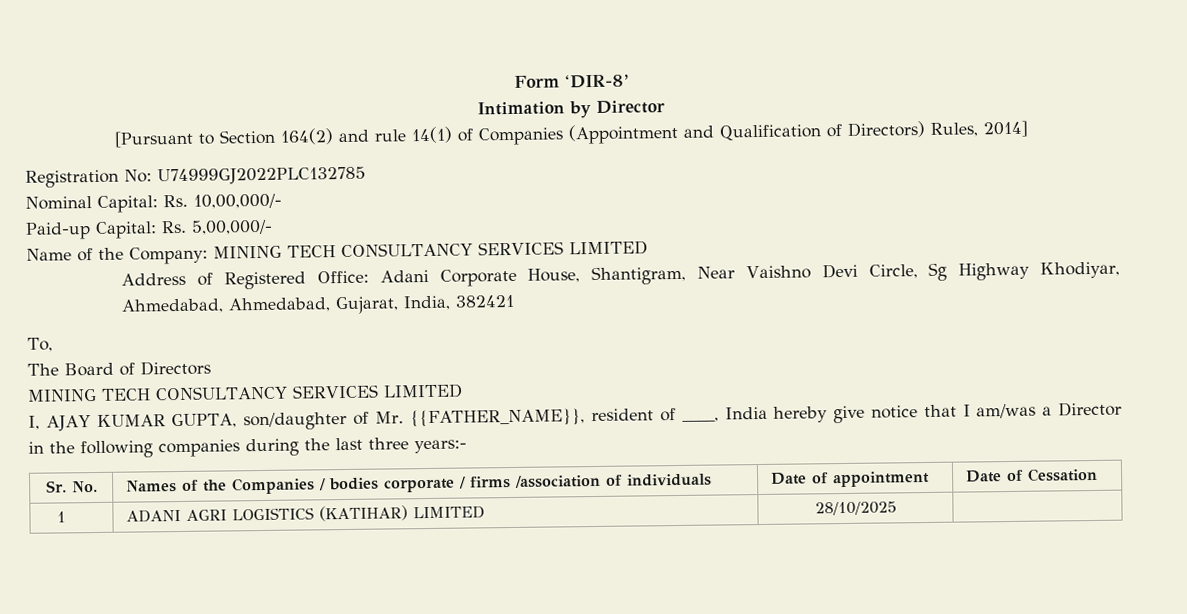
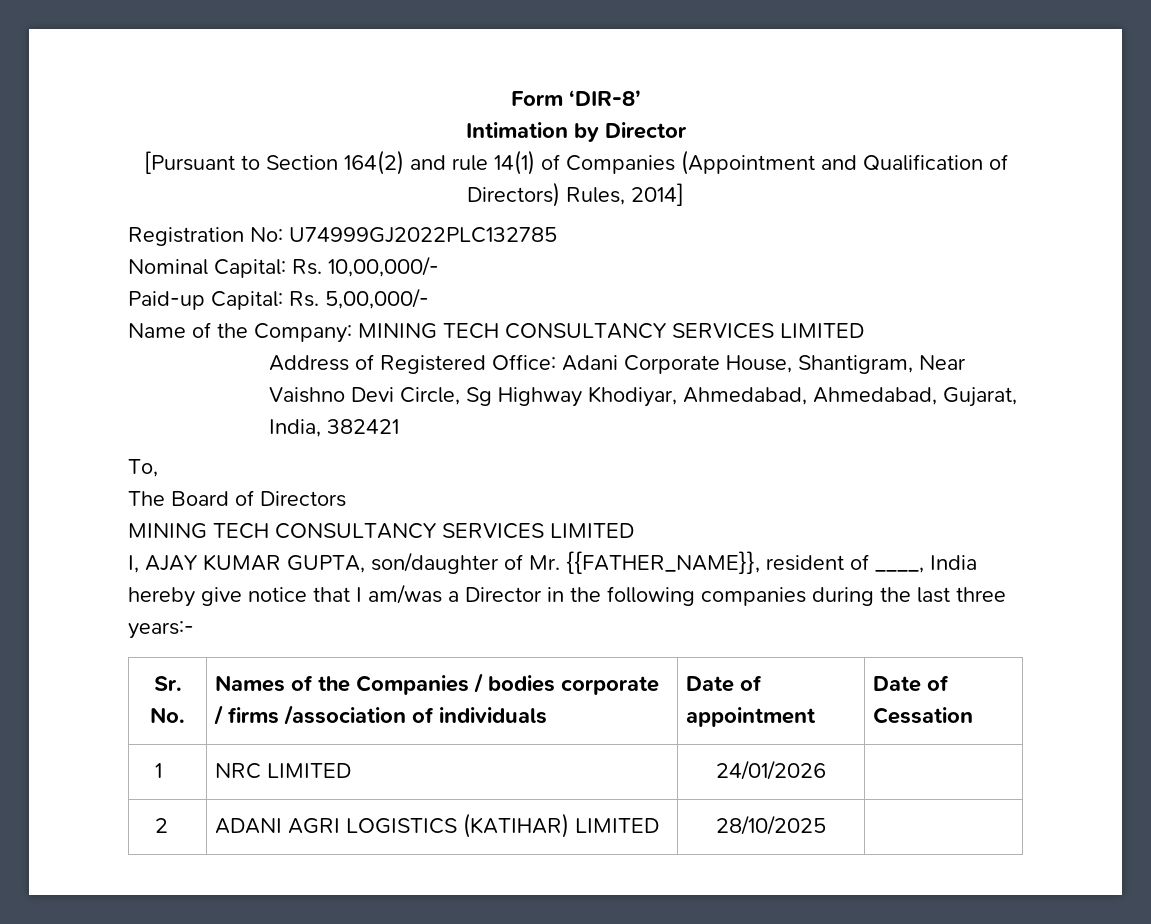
- 1 | ADANI AGRI LOGISTICS (KATIHAR) LIMITED | 28/10/2025 |
+ 1 | NRC LIMITED | 24/01/2026 |
+ 2 | ADANI AGRI LOGISTICS (KATIHAR) LIMITED | 28/10/2025 |

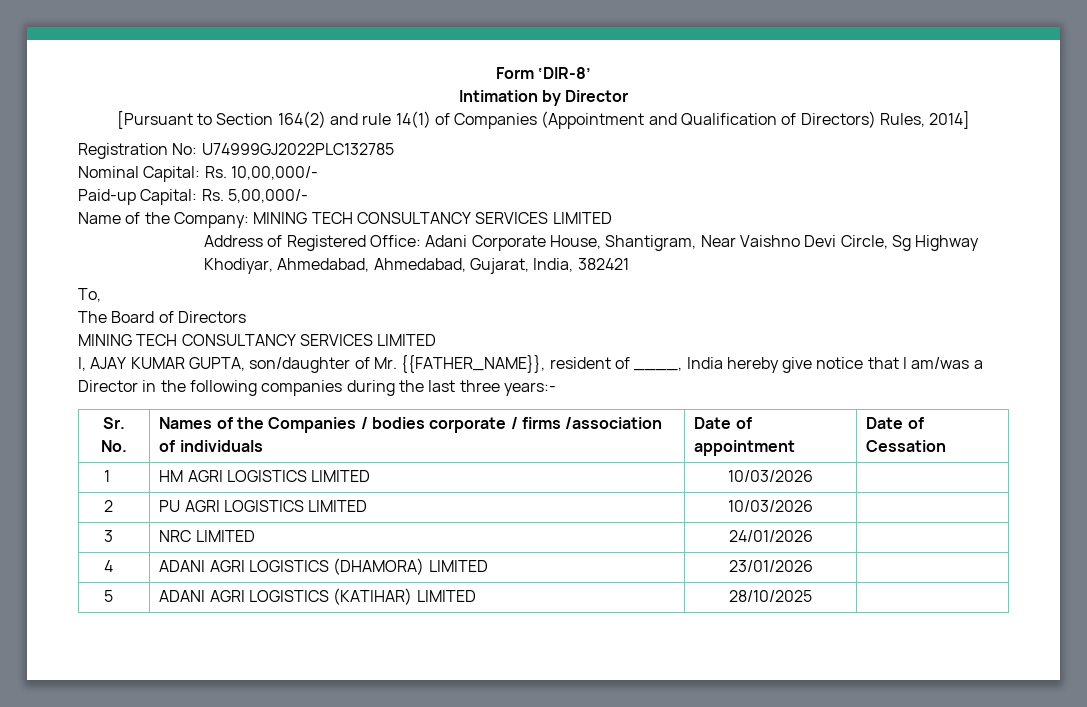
- 1 | NRC LIMITED | 24/01/2026 |
- 2 | ADANI AGRI LOGISTICS (KATIHAR) LIMITED | 28/10/2025 |
+ 1 | HM AGRI LOGISTICS LIMITED | 10/03/2026 |
+ 2 | PU AGRI LOGISTICS LIMITED | 10/03/2026 |
+ 3 | NRC LIMITED | 24/01/2026 |
+ 4 | ADANI AGRI LOGISTICS (DHAMORA) LIMITED | 23/01/2026 |
+ 5 | ADANI AGRI LOGISTICS (KATIHAR) LIMITED | 28/10/2025 |

